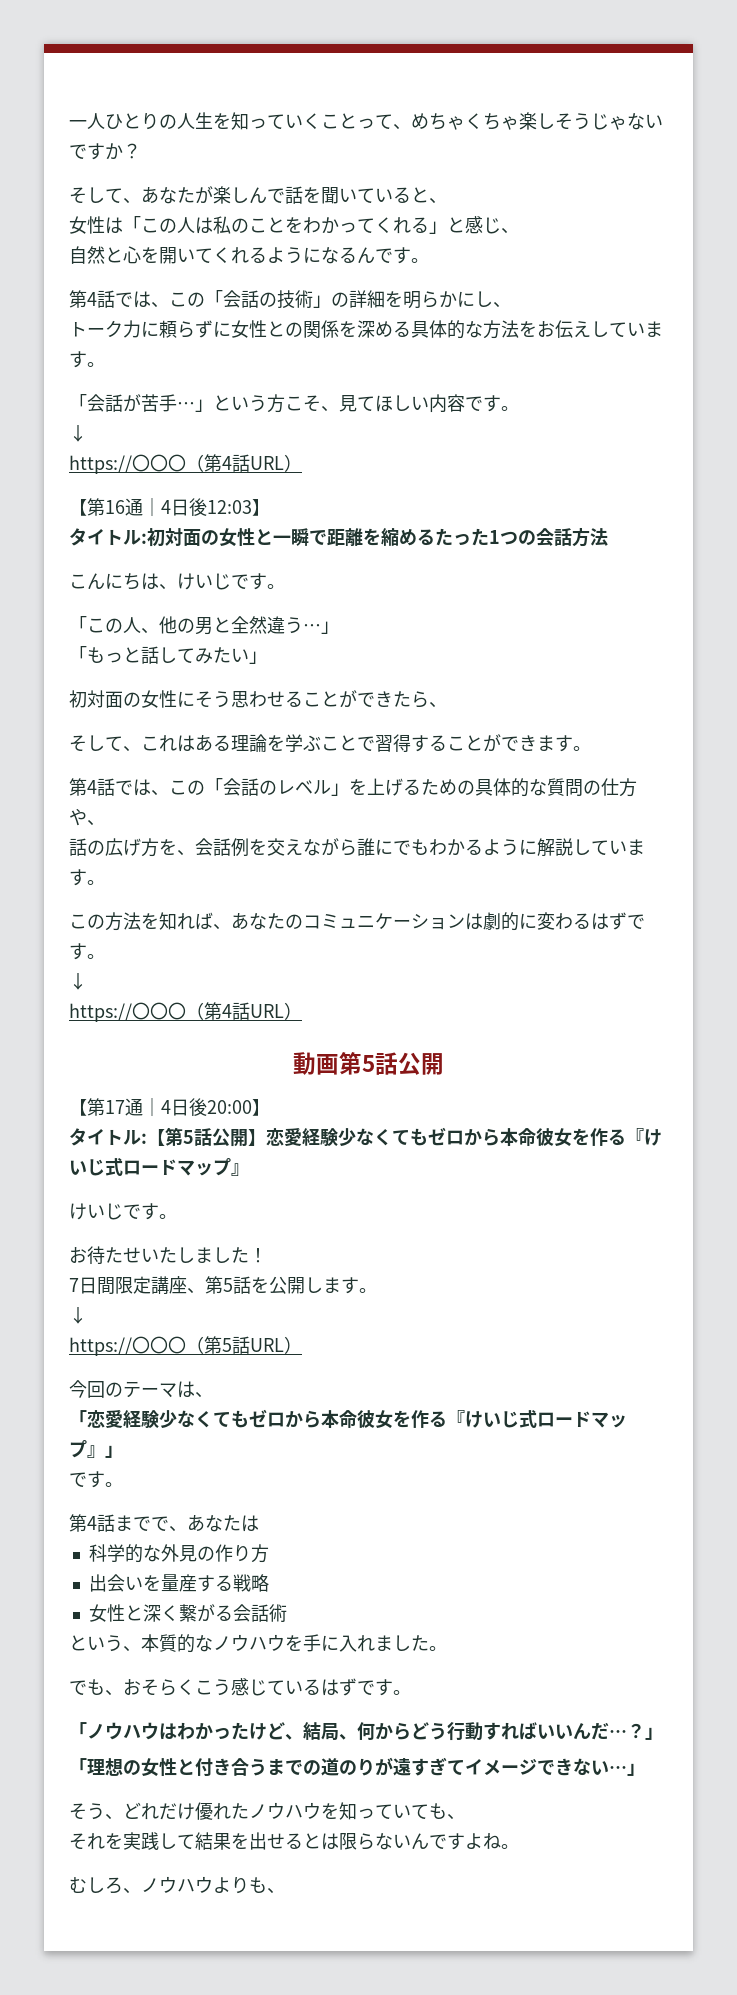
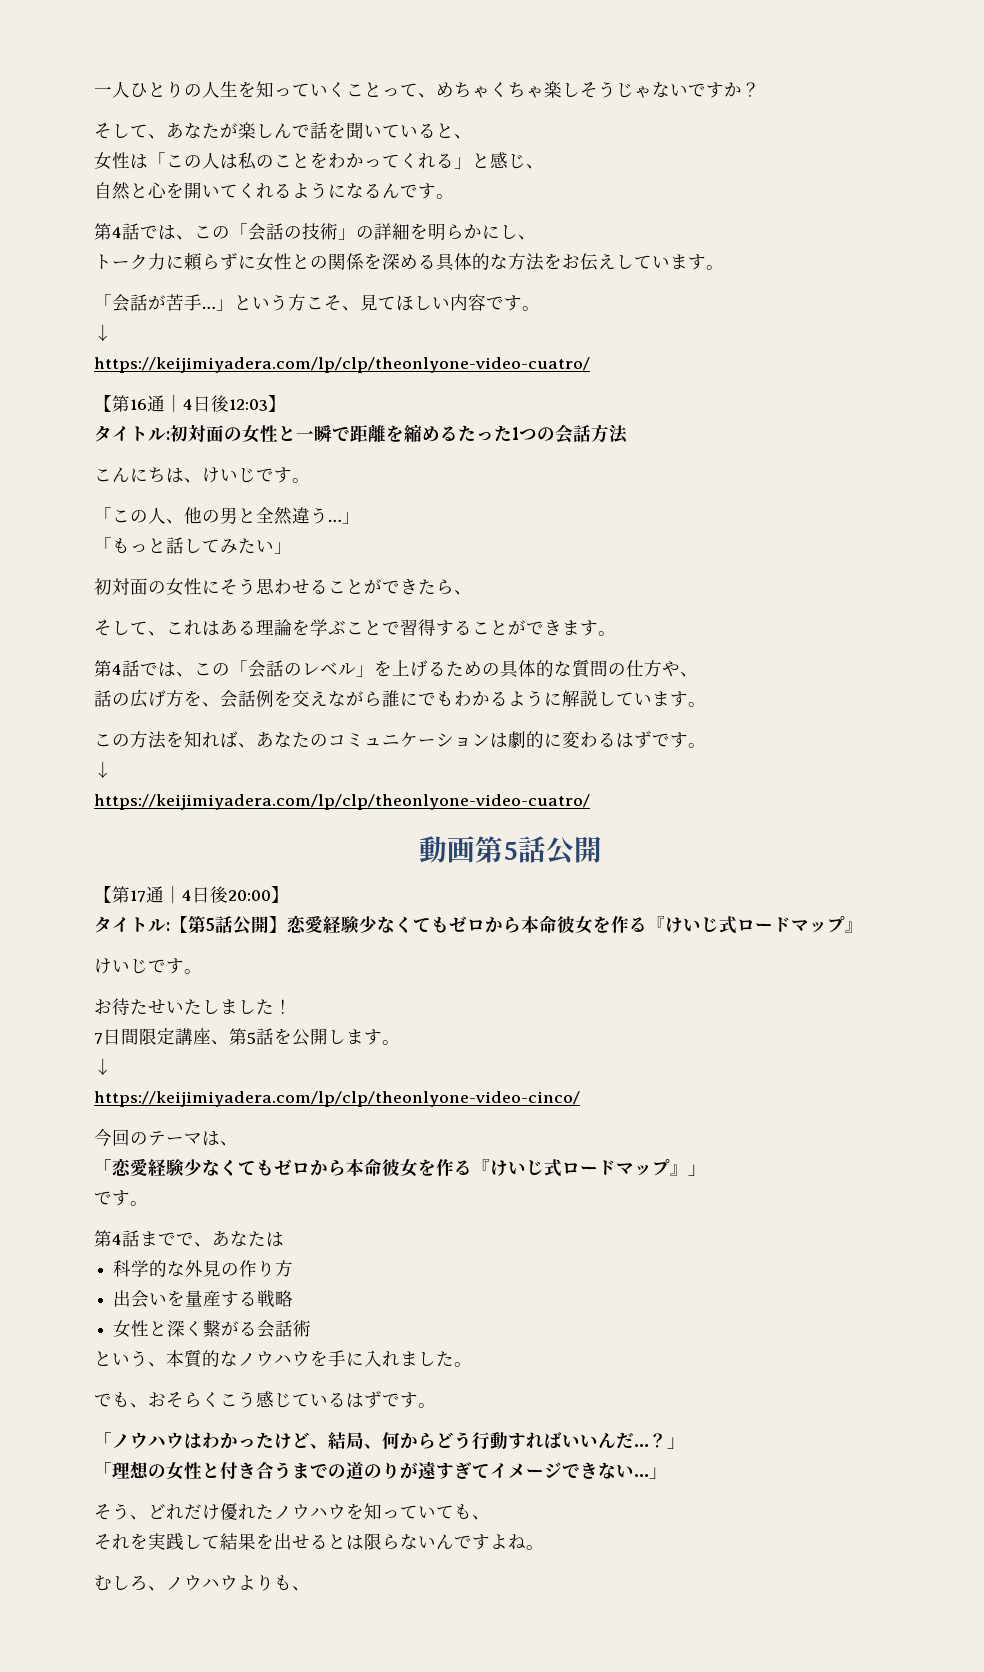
  「会話が苦手…」という方こそ、見てほしい内容です。
  ↓
- https://〇〇〇（第4話URL）
+ https://keijimiyadera.com/lp/clp/theonlyone-video-cuatro/
  この方法を知れば、あなたのコミュニケーションは劇的に変わるはずです。
  ↓
- https://〇〇〇（第4話URL）
+ https://keijimiyadera.com/lp/clp/theonlyone-video-cuatro/
- https://〇〇〇（第5話URL）
+ https://keijimiyadera.com/lp/clp/theonlyone-video-cinco/

